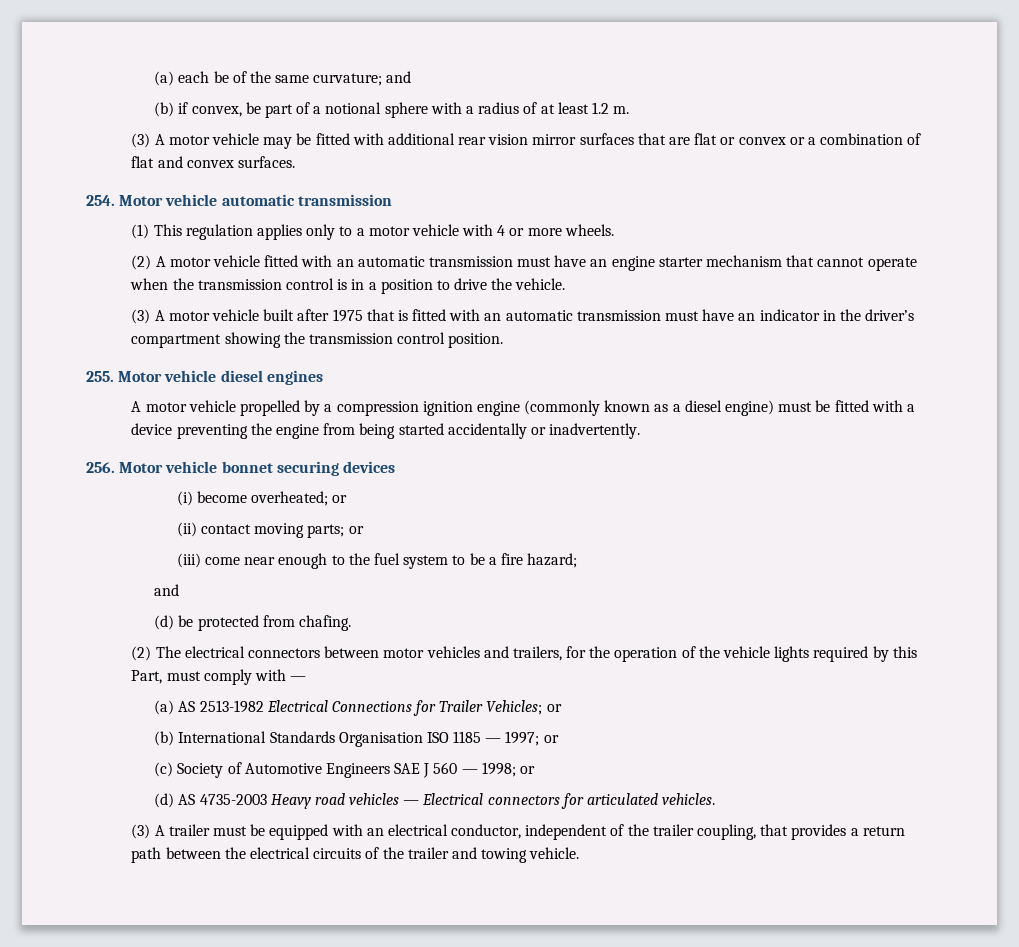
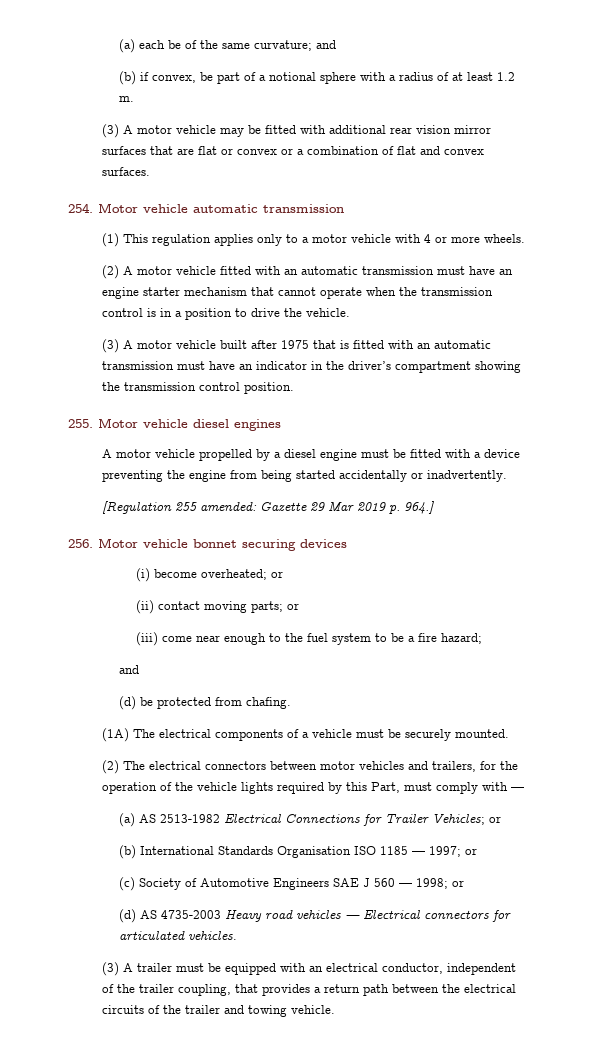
- A motor vehicle propelled by a compression ignition engine (commonly known as a diesel engine) must be fitted with a device preventing the engine from being started accidentally or inadvertently.
+ A motor vehicle propelled by a diesel engine must be fitted with a device preventing the engine from being started accidentally or inadvertently.
+ [Regulation 255 amended: Gazette 29 Mar 2019 p. 964.]
+ (1A) The electrical components of a vehicle must be securely mounted.

